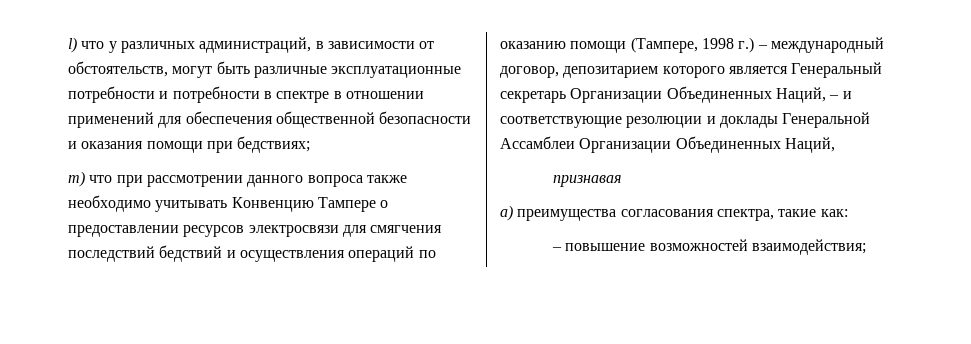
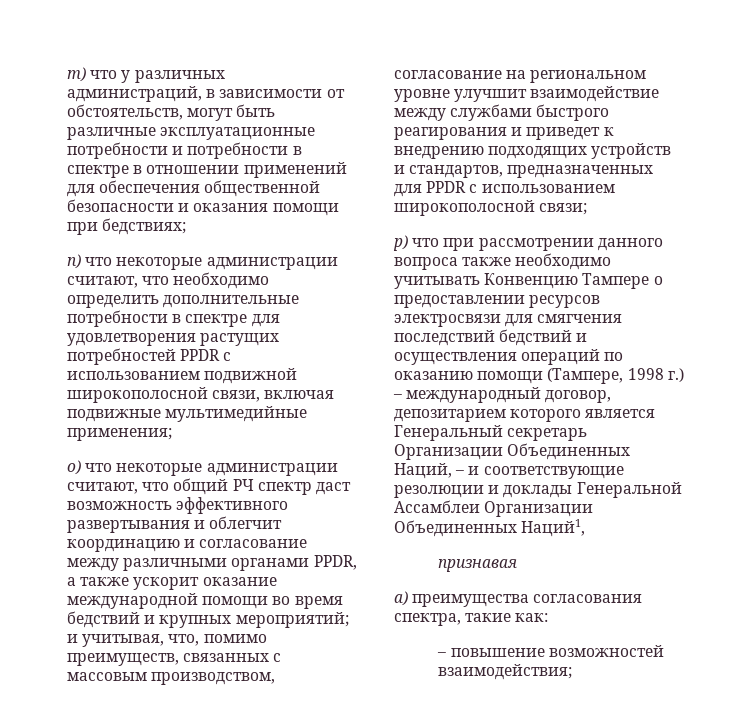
- l) что у различных администраций, в зависимости от обстоятельств, могут быть различные эксплуатационные потребности и потребности в спектре в отношении применений для обеспечения общественной безопасности и оказания помощи при бедствиях;
+ m) что у различных администраций, в зависимости от обстоятельств, могут быть различные эксплуатационные потребности и потребности в спектре в отношении применений для обеспечения общественной безопасности и оказания помощи при бедствиях;
- m) что при рассмотрении данного вопроса также необходимо учитывать Конвенцию Тампере о предоставлении ресурсов электросвязи для смягчения последствий бедствий и осуществления операций по оказанию помощи (Тампере, 1998 г.) – международный договор, депозитарием которого является Генеральный секретарь Организации Объединенных Наций, – и соответствующие резолюции и доклады Генеральной Ассамблеи Организации Объединенных Наций,
+ n) что некоторые администрации считают, что необходимо определить дополнительные потребности в спектре для удовлетворения растущих потребностей PPDR с использованием подвижной широкополосной связи, включая подвижные мультимедийные применения;
+ o) что некоторые администрации считают, что общий РЧ спектр даст возможность эффективного развертывания и облегчит координацию и согласование между различными органами PPDR, а также ускорит оказание международной помощи во время бедствий и крупных мероприятий; и учитывая, что, помимо преимуществ, связанных с массовым производством, согласование на региональном уровне улучшит взаимодействие между службами быстрого реагирования и приведет к внедрению подходящих устройств и стандартов, предназначенных для PPDR с использованием широкополосной связи;
+ p) что при рассмотрении данного вопроса также необходимо учитывать Конвенцию Тампере о предоставлении ресурсов электросвязи для смягчения последствий бедствий и осуществления операций по оказанию помощи (Тампере, 1998 г.) – международный договор, депозитарием которого является Генеральный секретарь Организации Объединенных Наций, – и соответствующие резолюции и доклады Генеральной Ассамблеи Организации Объединенных Наций1,

